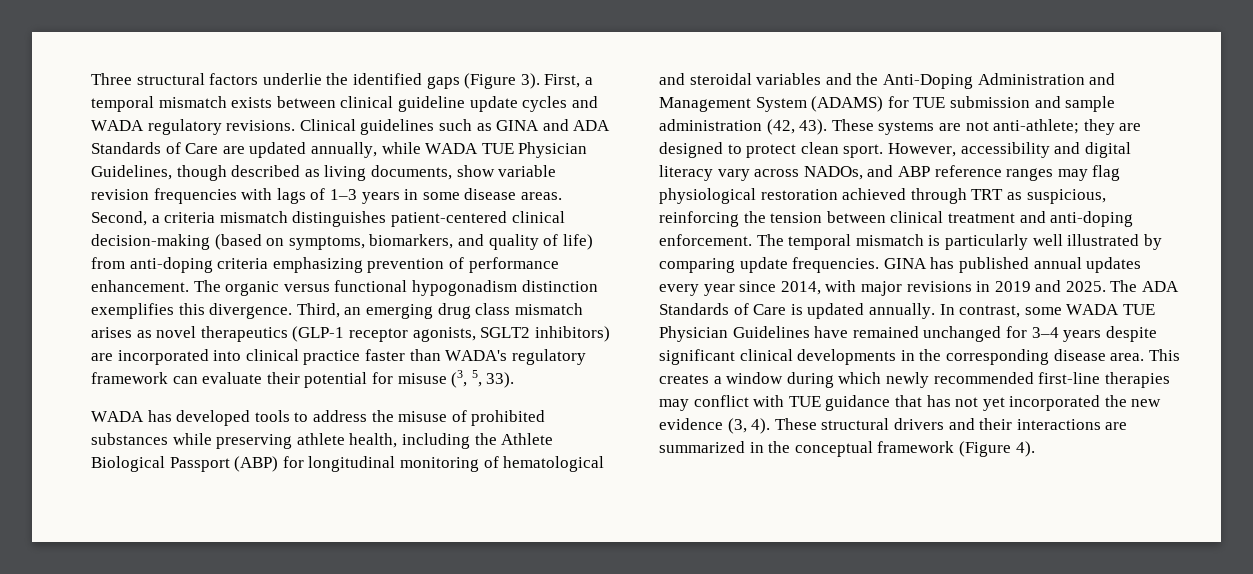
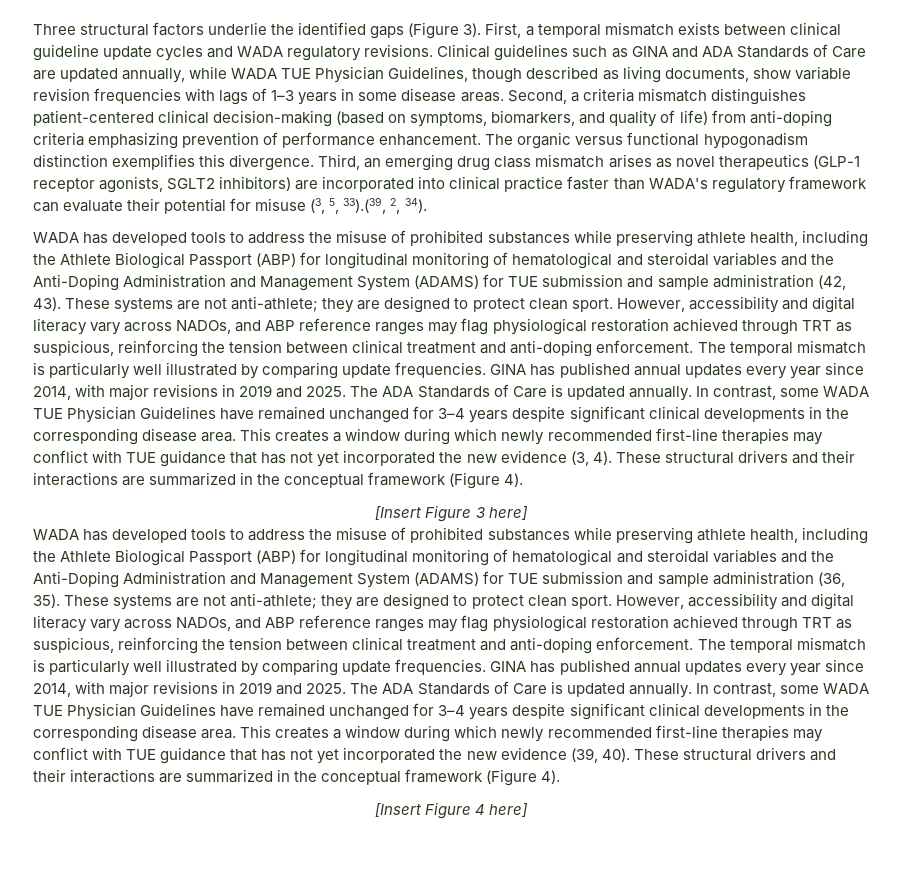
- Third, an emerging drug class mismatch arises as novel therapeutics (GLP-1 receptor agonists, SGLT2 inhibitors) are incorporated into clinical practice faster than WADA's regulatory framework can evaluate their potential for misuse (3, 5, 33).
+ Third, an emerging drug class mismatch arises as novel therapeutics (GLP-1 receptor agonists, SGLT2 inhibitors) are incorporated into clinical practice faster than WADA's regulatory framework can evaluate their potential for misuse (3, 5, 33).(39, 2, 34).
+ [Insert Figure 3 here]
+ WADA has developed tools to address the misuse of prohibited substances while preserving athlete health, including the Athlete Biological Passport (ABP) for longitudinal monitoring of hematological and steroidal variables and the Anti-Doping Administration and Management System (ADAMS) for TUE submission and sample administration (36, 35). These systems are not anti-athlete; they are designed to protect clean sport. However, accessibility and digital literacy vary across NADOs, and ABP reference ranges may flag physiological restoration achieved through TRT as suspicious, reinforcing the tension between clinical treatment and anti-doping enforcement. The temporal mismatch is particularly well illustrated by comparing update frequencies. GINA has published annual updates every year since 2014, with major revisions in 2019 and 2025. The ADA Standards of Care is updated annually. In contrast, some WADA TUE Physician Guidelines have remained unchanged for 3–4 years despite significant clinical developments in the corresponding disease area. This creates a window during which newly recommended first-line therapies may conflict with TUE guidance that has not yet incorporated the new evidence (39, 40). These structural drivers and their interactions are summarized in the conceptual framework (Figure 4).
+ [Insert Figure 4 here]

